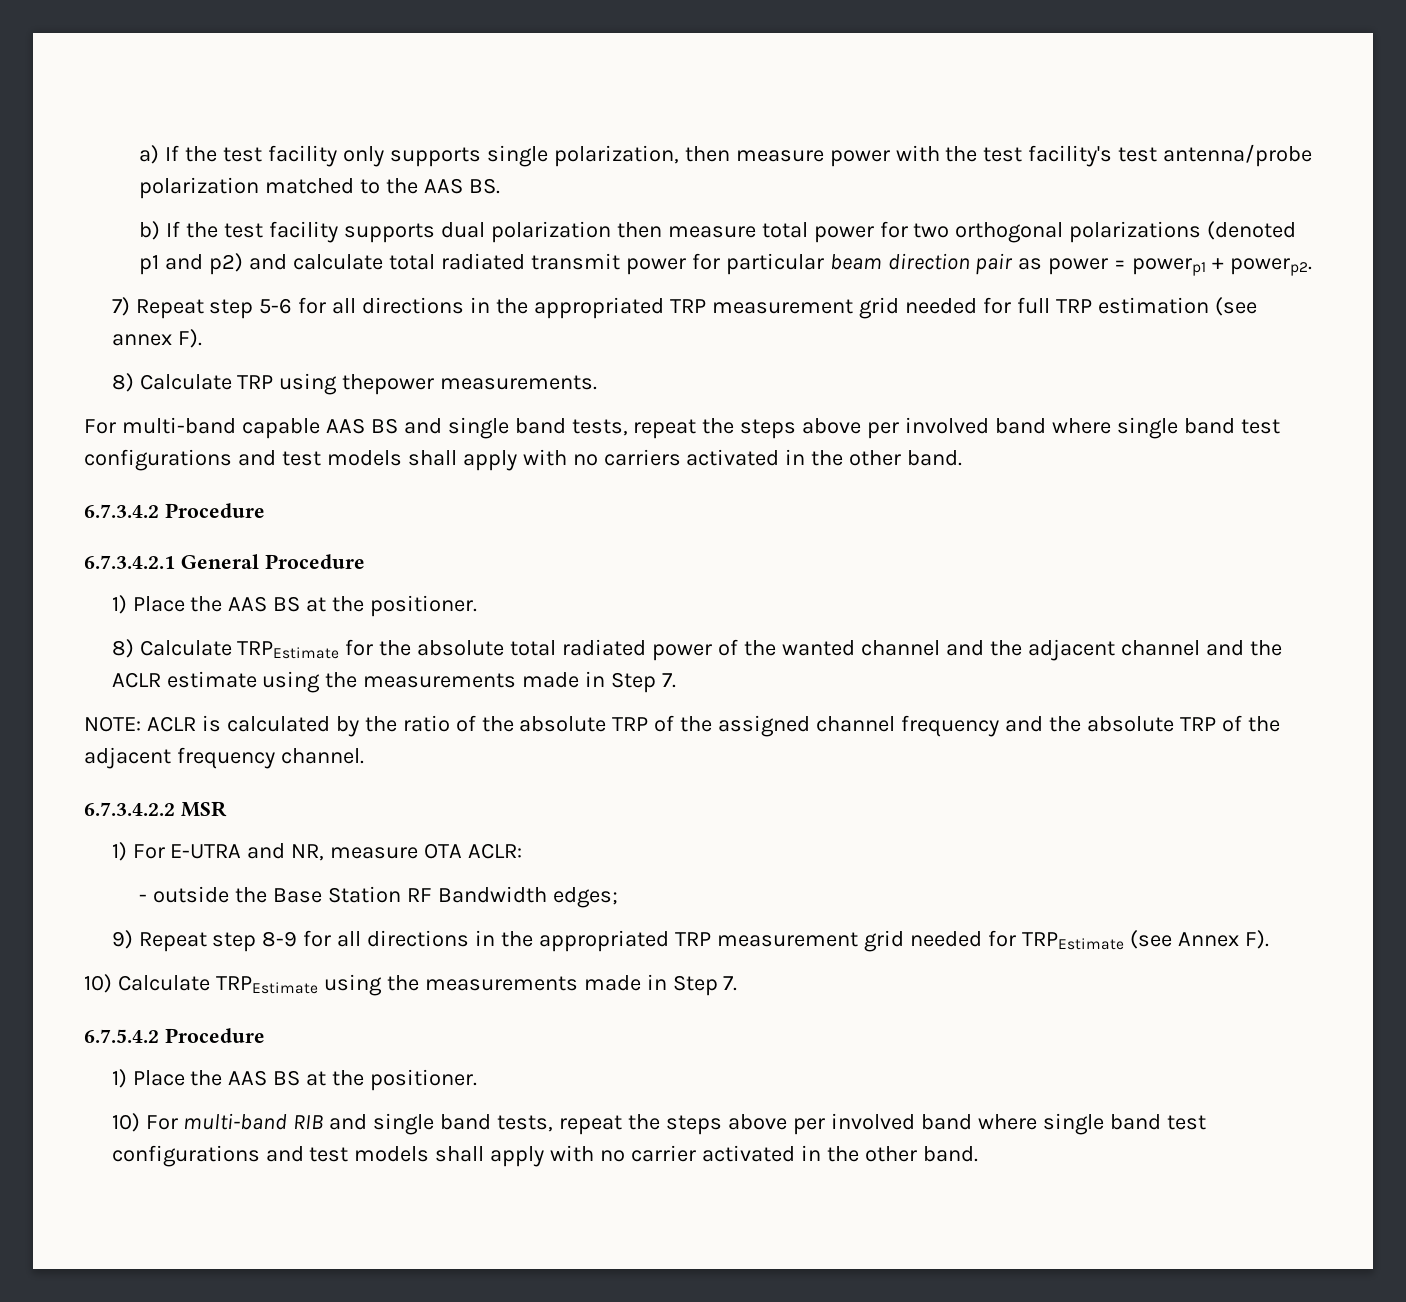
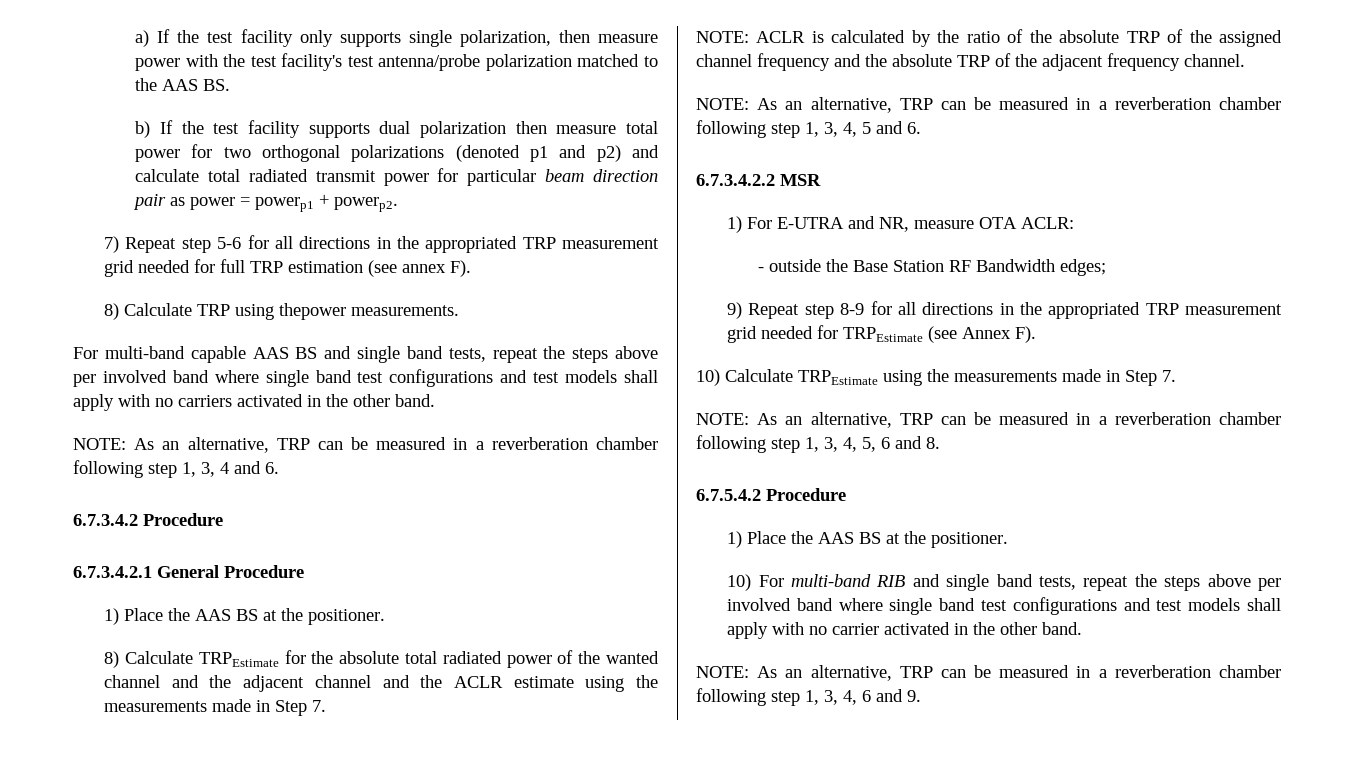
+ NOTE: As an alternative, TRP can be measured in a reverberation chamber following step 1, 3, 4 and 6.
+ NOTE: As an alternative, TRP can be measured in a reverberation chamber following step 1, 3, 4, 5 and 6.
+ NOTE: As an alternative, TRP can be measured in a reverberation chamber following step 1, 3, 4, 5, 6 and 8.
+ NOTE: As an alternative, TRP can be measured in a reverberation chamber following step 1, 3, 4, 6 and 9.

